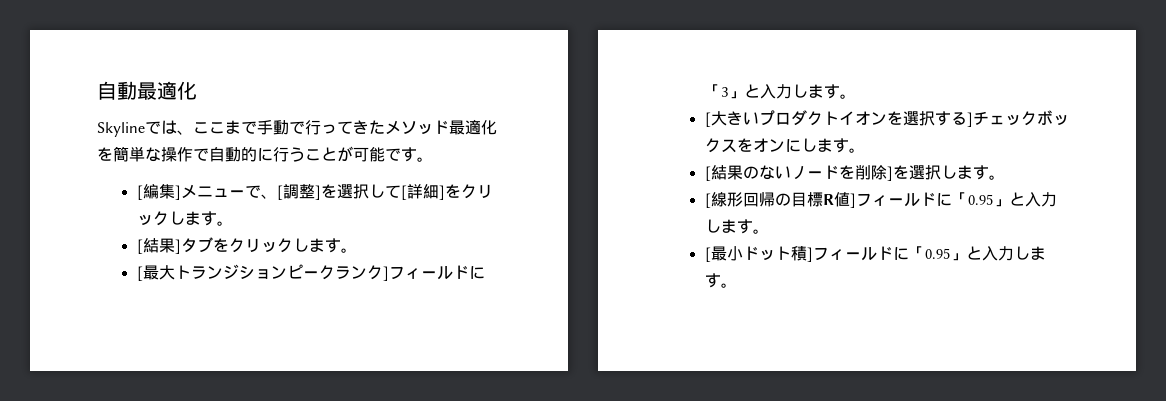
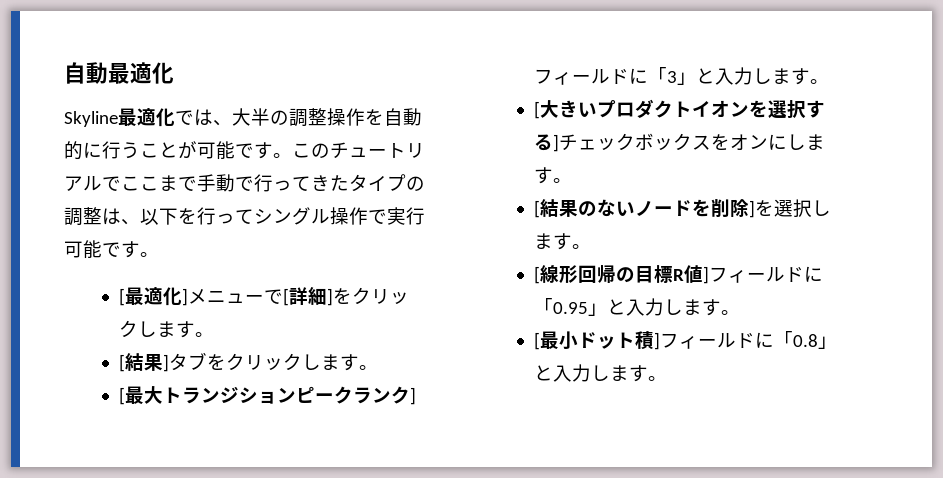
- Skylineでは、ここまで手動で行ってきたメソッド最適化を簡単な操作で自動的に行うことが可能です。
- [編集]メニューで、[調整]を選択して[詳細]をクリックします。
+ Skyline最適化では、大半の調整操作を自動的に行うことが可能です。このチュートリアルでここまで手動で行ってきたタイプの調整は、以下を行ってシングル操作で実行可能です。
+ [最適化]メニューで[詳細]をクリックします。
- [最小ドット積]フィールドに「0.95」と入力します。
+ [最小ドット積]フィールドに「0.8」と入力します。

